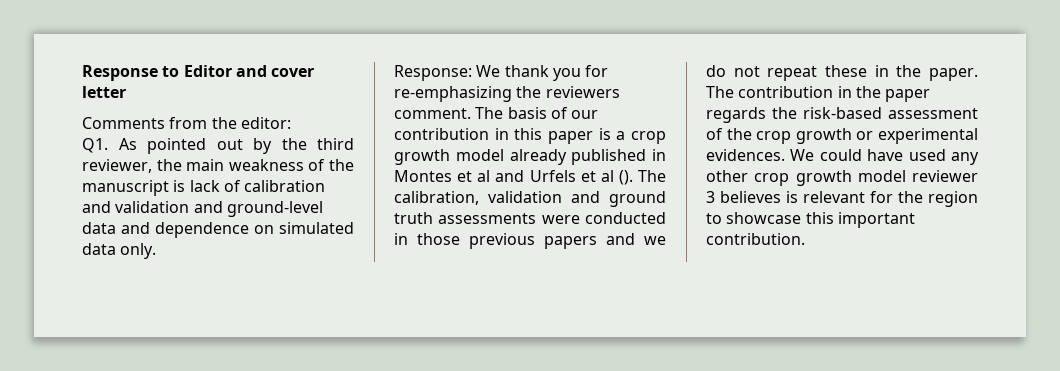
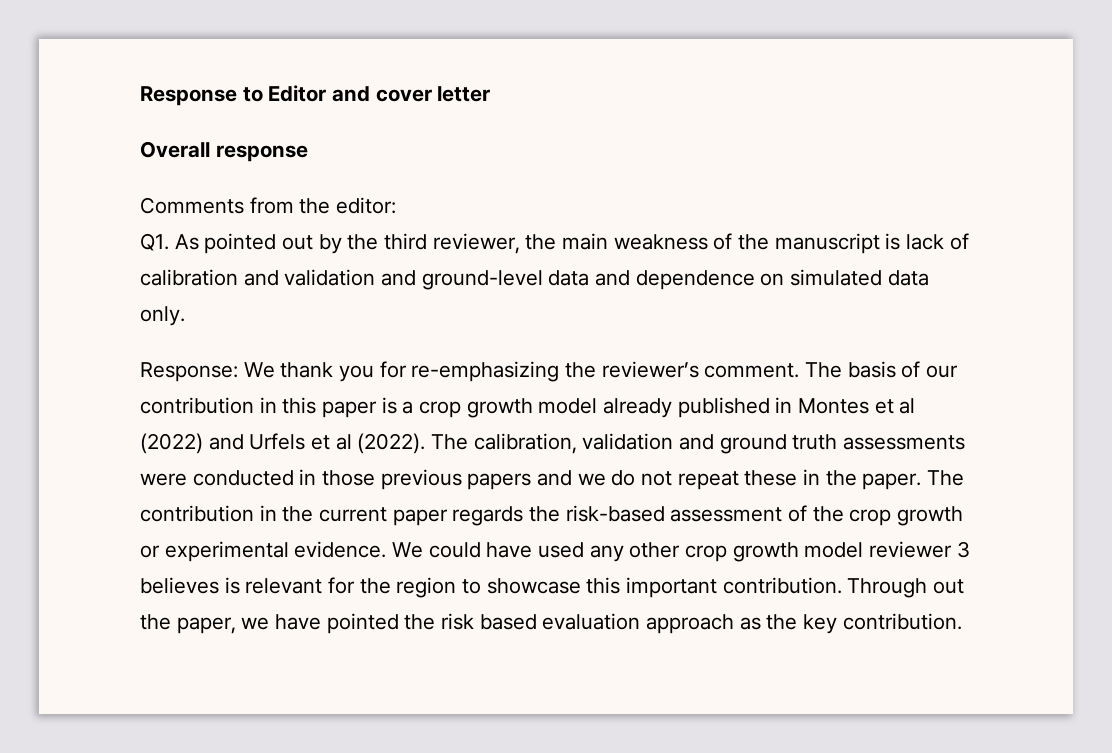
+ Overall response
- Response: We thank you for re-emphasizing the reviewers comment.
+ Response: We thank you for re-emphasizing the reviewer’s comment.
- The basis of our contribution in this paper is a crop growth model already published in Montes et al and Urfels et al ().
+ The basis of our contribution in this paper is a crop growth model already published in Montes et al (2022) and Urfels et al (2022).
- The contribution in the paper regards the risk-based assessment of the crop growth or experimental evidences.
+ The contribution in the current paper regards the risk-based assessment of the crop growth or experimental evidence.
+ Through out the paper, we have pointed the risk based evaluation approach as the key contribution.

